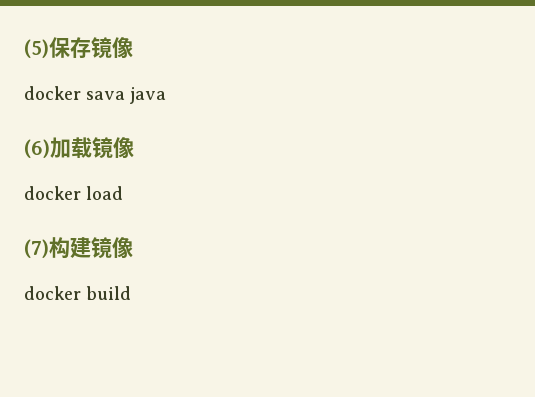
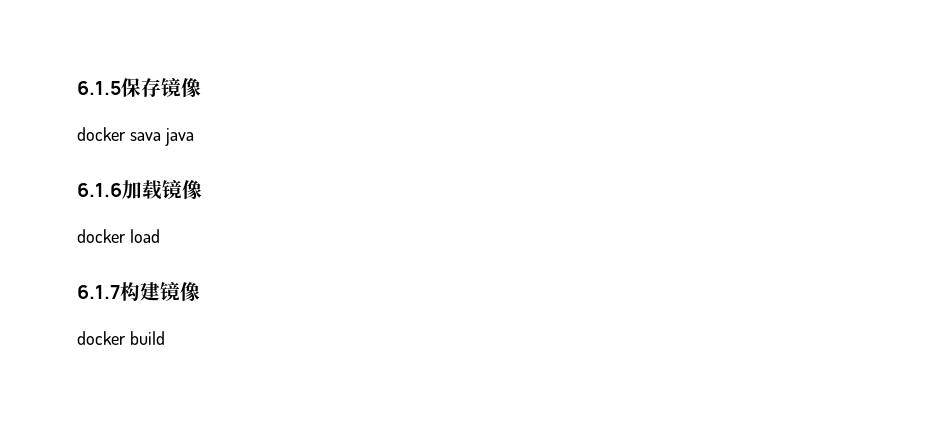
- (5)保存镜像
+ 6.1.5保存镜像
- (6)加载镜像
+ 6.1.6加载镜像
- (7)构建镜像
+ 6.1.7构建镜像

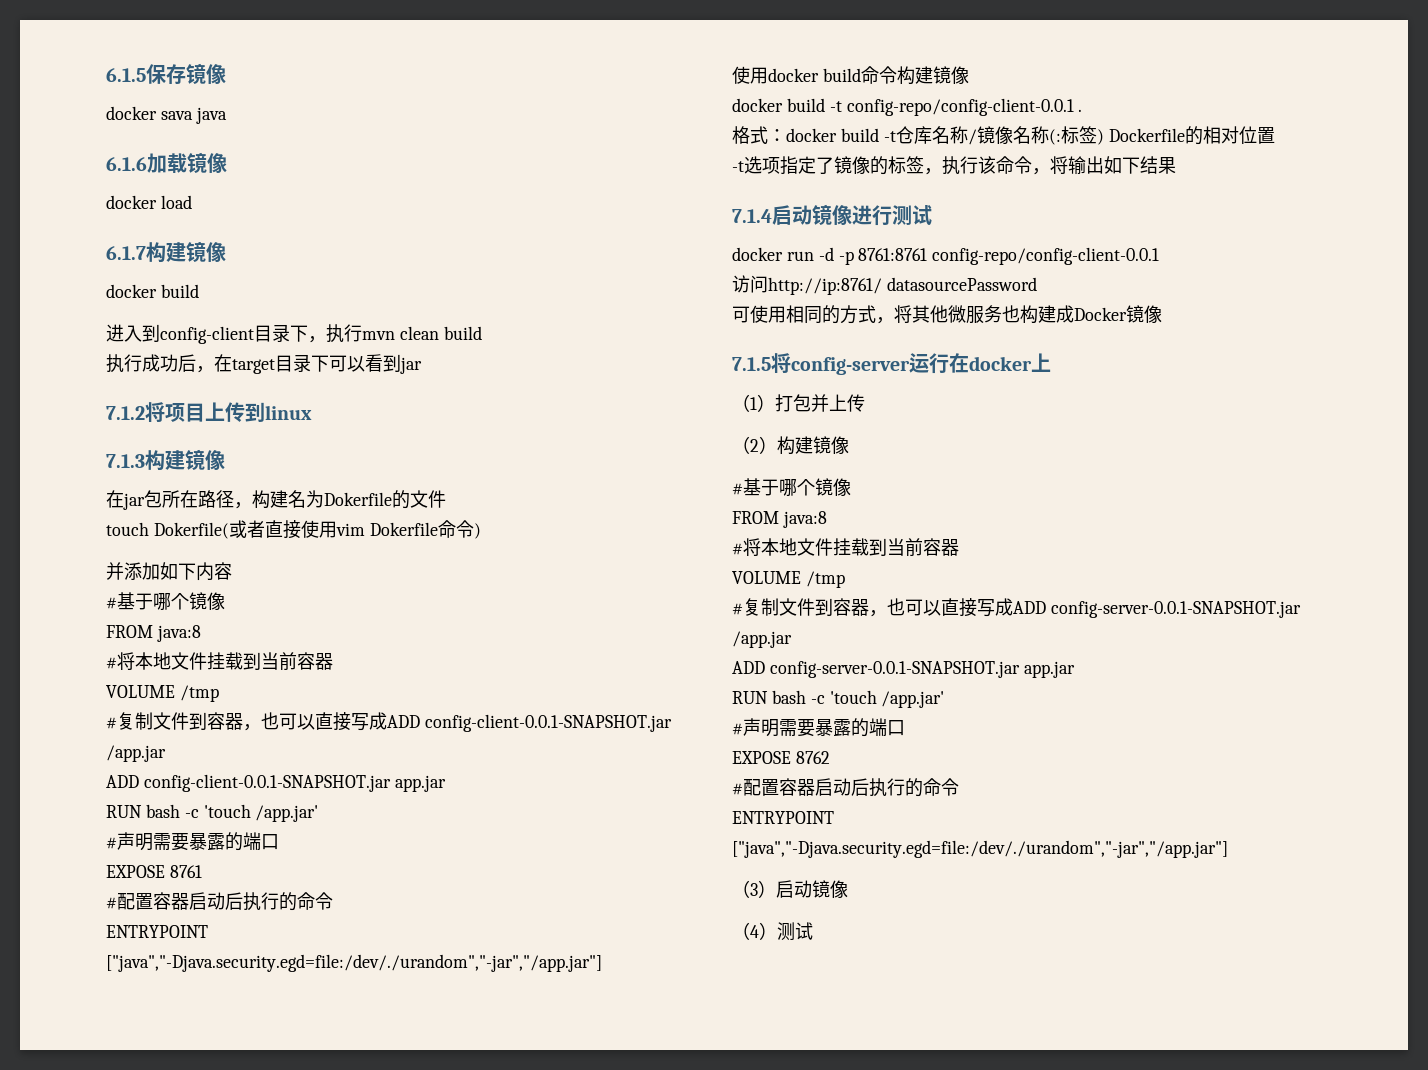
+ 进入到config-client目录下，执行mvn clean build
+ 执行成功后，在target目录下可以看到jar
+ 7.1.2将项目上传到linux
+ 7.1.3构建镜像
+ 在jar包所在路径，构建名为Dokerfile的文件
+ touch Dokerfile(或者直接使用vim Dokerfile命令)
+ 并添加如下内容
+ #基于哪个镜像
+ FROM java:8
+ #将本地文件挂载到当前容器
+ VOLUME /tmp
+ #复制文件到容器，也可以直接写成ADD config-client-0.0.1-SNAPSHOT.jar /app.jar
+ ADD config-client-0.0.1-SNAPSHOT.jar app.jar
+ RUN bash -c 'touch /app.jar'
+ #声明需要暴露的端口
+ EXPOSE 8761
+ #配置容器启动后执行的命令
+ ENTRYPOINT ["java","-Djava.security.egd=file:/dev/./urandom","-jar","/app.jar"]
+ 使用docker build命令构建镜像
+ docker build -t config-repo/config-client-0.0.1 .
+ 格式：docker build -t仓库名称/镜像名称(:标签) Dockerfile的相对位置
+ -t选项指定了镜像的标签，执行该命令，将输出如下结果
+ 7.1.4启动镜像进行测试
+ docker run -d -p 8761:8761 config-repo/config-client-0.0.1
+ 访问http://ip:8761/ datasourcePassword
+ 可使用相同的方式，将其他微服务也构建成Docker镜像
+ 7.1.5将config-server运行在docker上
+ （1）打包并上传
+ （2）构建镜像
+ #基于哪个镜像
+ FROM java:8
+ #将本地文件挂载到当前容器
+ VOLUME /tmp
+ #复制文件到容器，也可以直接写成ADD config-server-0.0.1-SNAPSHOT.jar /app.jar
+ ADD config-server-0.0.1-SNAPSHOT.jar app.jar
+ RUN bash -c 'touch /app.jar'
+ #声明需要暴露的端口
+ EXPOSE 8762
+ #配置容器启动后执行的命令
+ ENTRYPOINT ["java","-Djava.security.egd=file:/dev/./urandom","-jar","/app.jar"]
+ （3）启动镜像
+ （4）测试

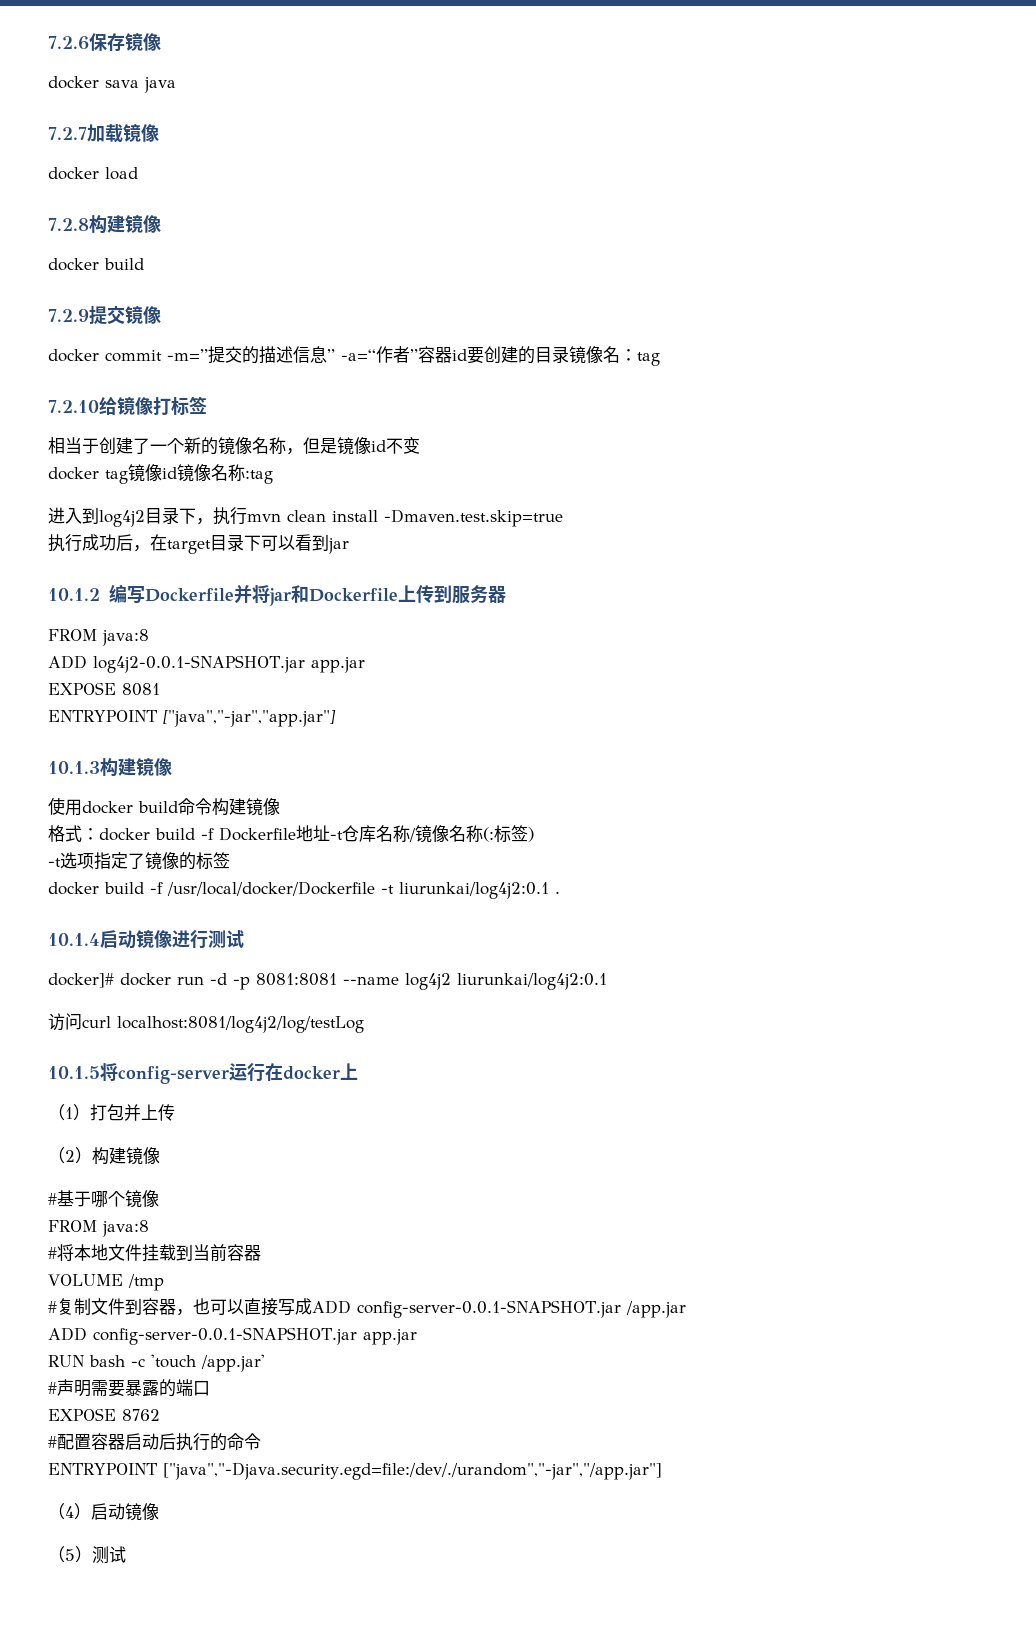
- 6.1.5保存镜像
+ 7.2.6保存镜像
- 6.1.6加载镜像
+ 7.2.7加载镜像
- 6.1.7构建镜像
+ 7.2.8构建镜像
  docker build
+ 7.2.9提交镜像
+ docker commit -m=”提交的描述信息” -a=“作者”容器id要创建的目录镜像名：tag
+ 7.2.10给镜像打标签
+ 相当于创建了一个新的镜像名称，但是镜像id不变
+ docker tag镜像id镜像名称:tag
- 进入到config-client目录下，执行mvn clean build
+ 进入到log4j2目录下，执行mvn clean install -Dmaven.test.skip=true
- 7.1.2将项目上传到linux
- 7.1.3构建镜像
- 在jar包所在路径，构建名为Dokerfile的文件
- touch Dokerfile(或者直接使用vim Dokerfile命令)
- 并添加如下内容
- #基于哪个镜像
+ 10.1.2编写Dockerfile并将jar和Dockerfile上传到服务器
  FROM java:8
- #将本地文件挂载到当前容器
- VOLUME /tmp
- #复制文件到容器，也可以直接写成ADD config-client-0.0.1-SNAPSHOT.jar /app.jar
- ADD config-client-0.0.1-SNAPSHOT.jar app.jar
- RUN bash -c 'touch /app.jar'
- #声明需要暴露的端口
- EXPOSE 8761
- #配置容器启动后执行的命令
- ENTRYPOINT ["java","-Djava.security.egd=file:/dev/./urandom","-jar","/app.jar"]
+ ADD log4j2-0.0.1-SNAPSHOT.jar app.jar
+ EXPOSE 8081
+ ENTRYPOINT ["java","-jar","app.jar"]
+ 10.1.3构建镜像
- docker build -t config-repo/config-client-0.0.1 .
- 格式：docker build -t仓库名称/镜像名称(:标签) Dockerfile的相对位置
+ 格式：docker build -f Dockerfile地址-t仓库名称/镜像名称(:标签)
- -t选项指定了镜像的标签，执行该命令，将输出如下结果
- 7.1.4启动镜像进行测试
+ -t选项指定了镜像的标签
+ docker build -f /usr/local/docker/Dockerfile -t liurunkai/log4j2:0.1 .
+ 10.1.4启动镜像进行测试
- docker run -d -p 8761:8761 config-repo/config-client-0.0.1
- 访问http://ip:8761/ datasourcePassword
- 可使用相同的方式，将其他微服务也构建成Docker镜像
- 7.1.5将config-server运行在docker上
+ docker]# docker run -d -p 8081:8081 --name log4j2 liurunkai/log4j2:0.1
+ 访问curl localhost:8081/log4j2/log/testLog
+ 10.1.5将config-server运行在docker上
- （3）启动镜像
+ （4）启动镜像
- （4）测试
+ （5）测试

